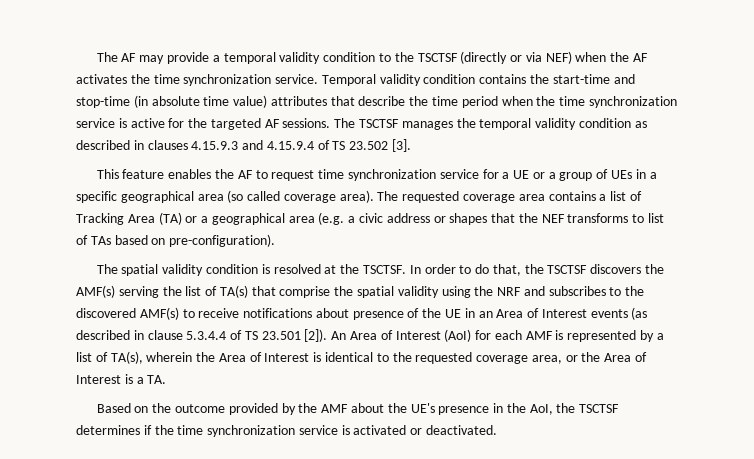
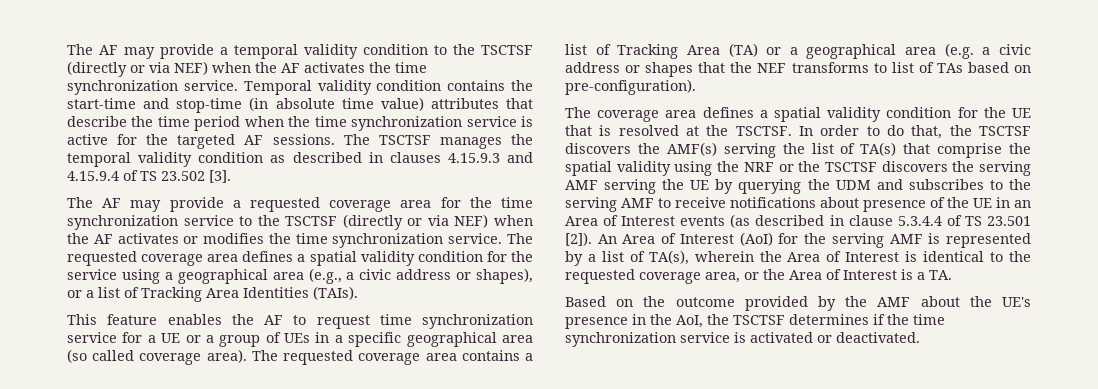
+ The AF may provide a requested coverage area for the time synchronization service to the TSCTSF (directly or via NEF) when the AF activates or modifies the time synchronization service. The requested coverage area defines a spatial validity condition for the service using a geographical area (e.g., a civic address or shapes), or a list of Tracking Area Identities (TAIs).
- The spatial validity condition is resolved at the TSCTSF.
+ The coverage area defines a spatial validity condition for the UE that is resolved at the TSCTSF.
- In order to do that, the TSCTSF discovers the AMF(s) serving the list of TA(s) that comprise the spatial validity using the NRF and subscribes to the discovered AMF(s) to receive notifications about presence of the UE in an Area of Interest events (as described in clause 5.3.4.4 of TS 23.501 [2]).
+ In order to do that, the TSCTSF discovers the AMF(s) serving the list of TA(s) that comprise the spatial validity using the NRF or the TSCTSF discovers the serving AMF serving the UE by querying the UDM and subscribes to the serving AMF to receive notifications about presence of the UE in an Area of Interest events (as described in clause 5.3.4.4 of TS 23.501 [2]).
- An Area of Interest (AoI) for each AMF is represented by a list of TA(s), wherein the Area of Interest is identical to the requested coverage area, or the Area of Interest is a TA.
+ An Area of Interest (AoI) for the serving AMF is represented by a list of TA(s), wherein the Area of Interest is identical to the requested coverage area, or the Area of Interest is a TA.

